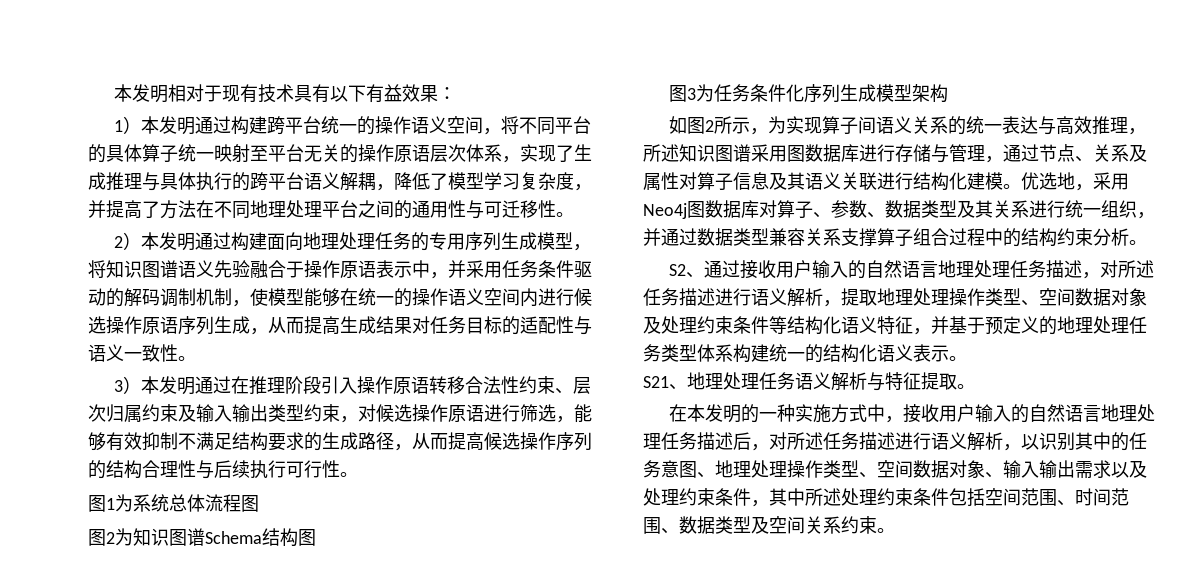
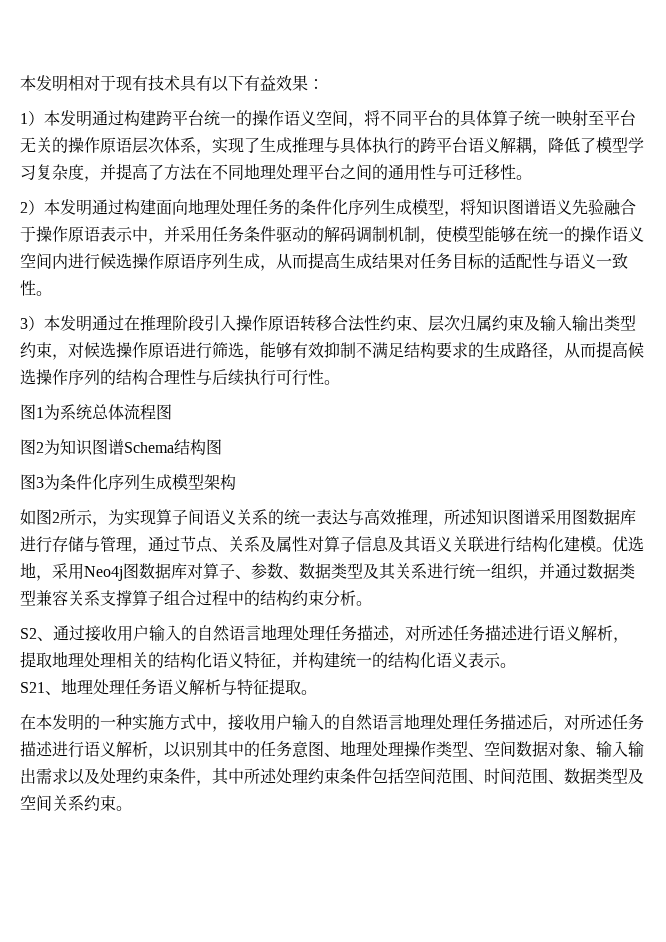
- 2）本发明通过构建面向地理处理任务的专用序列生成模型，将知识图谱语义先验融合于操作原语表示中，并采用任务条件驱动的解码调制机制，使模型能够在统一的操作语义空间内进行候选操作原语序列生成，从而提高生成结果对任务目标的适配性与语义一致性。
+ 2）本发明通过构建面向地理处理任务的条件化序列生成模型，将知识图谱语义先验融合于操作原语表示中，并采用任务条件驱动的解码调制机制，使模型能够在统一的操作语义空间内进行候选操作原语序列生成，从而提高生成结果对任务目标的适配性与语义一致性。
- 图3为任务条件化序列生成模型架构
+ 图3为条件化序列生成模型架构
- S2、通过接收用户输入的自然语言地理处理任务描述，对所述任务描述进行语义解析，提取地理处理操作类型、空间数据对象及处理约束条件等结构化语义特征，并基于预定义的地理处理任务类型体系构建统一的结构化语义表示。
+ S2、通过接收用户输入的自然语言地理处理任务描述，对所述任务描述进行语义解析，提取地理处理相关的结构化语义特征，并构建统一的结构化语义表示。

